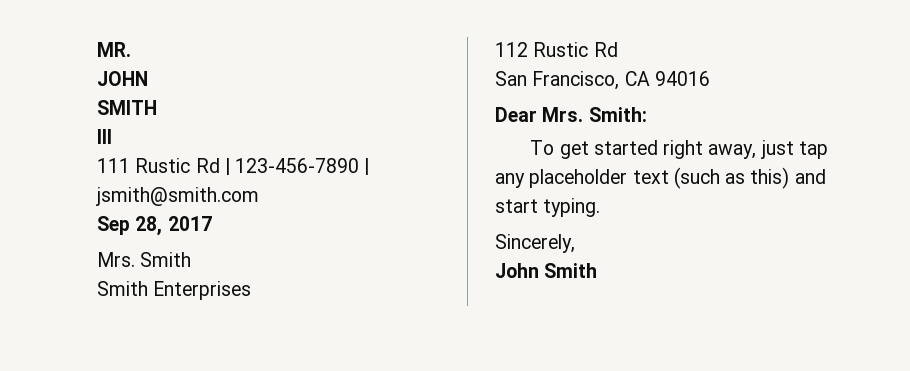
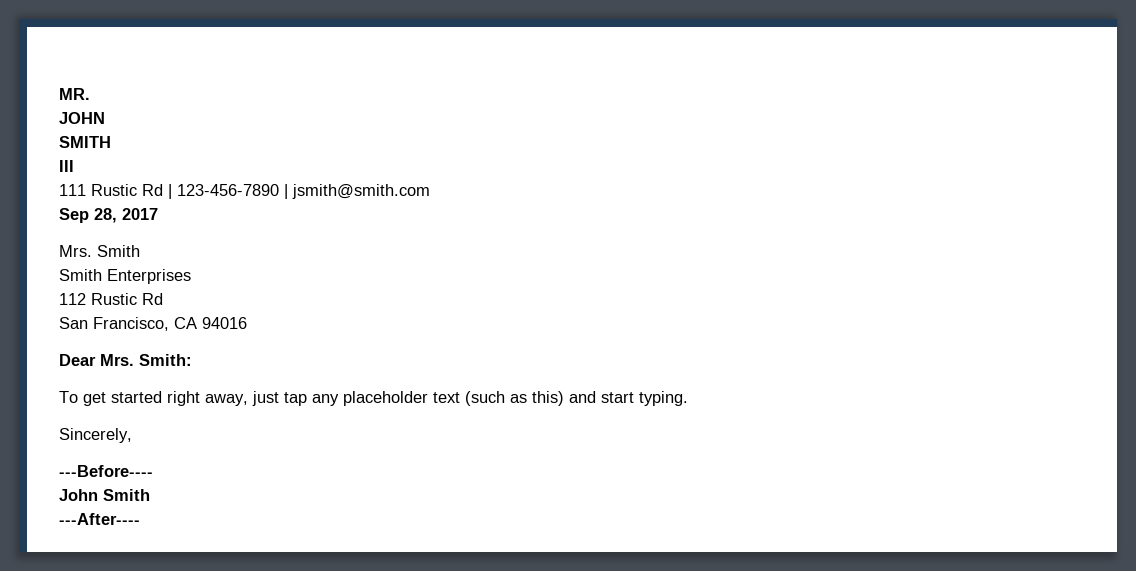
+ ---Before----
+ ---After----

